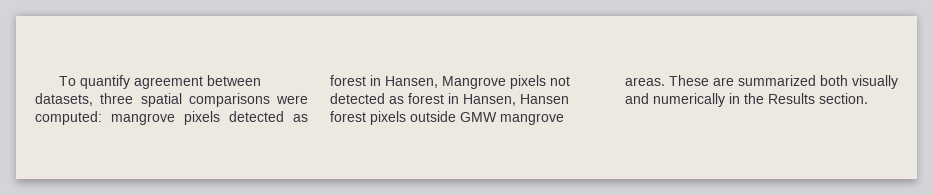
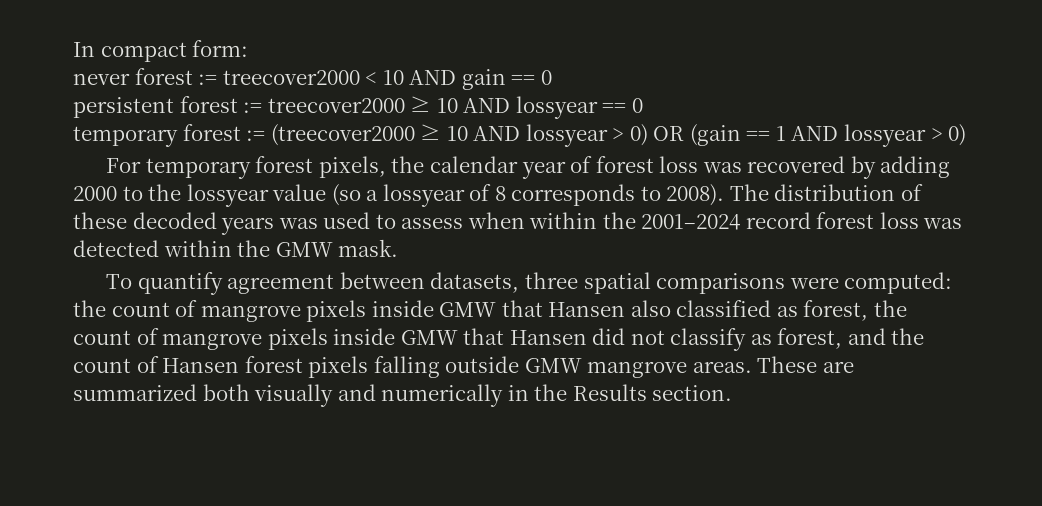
+ In compact form:
+ never forest := treecover2000 < 10 AND gain == 0
+ persistent forest := treecover2000 ≥ 10 AND lossyear == 0
+ temporary forest := (treecover2000 ≥ 10 AND lossyear > 0) OR (gain == 1 AND lossyear > 0)
+ For temporary forest pixels, the calendar year of forest loss was recovered by adding 2000 to the lossyear value (so a lossyear of 8 corresponds to 2008). The distribution of these decoded years was used to assess when within the 2001–2024 record forest loss was detected within the GMW mask.
- To quantify agreement between datasets, three spatial comparisons were computed: mangrove pixels detected as forest in Hansen, Mangrove pixels not detected as forest in Hansen, Hansen forest pixels outside GMW mangrove areas.
+ To quantify agreement between datasets, three spatial comparisons were computed: the count of mangrove pixels inside GMW that Hansen also classified as forest, the count of mangrove pixels inside GMW that Hansen did not classify as forest, and the count of Hansen forest pixels falling outside GMW mangrove areas.

